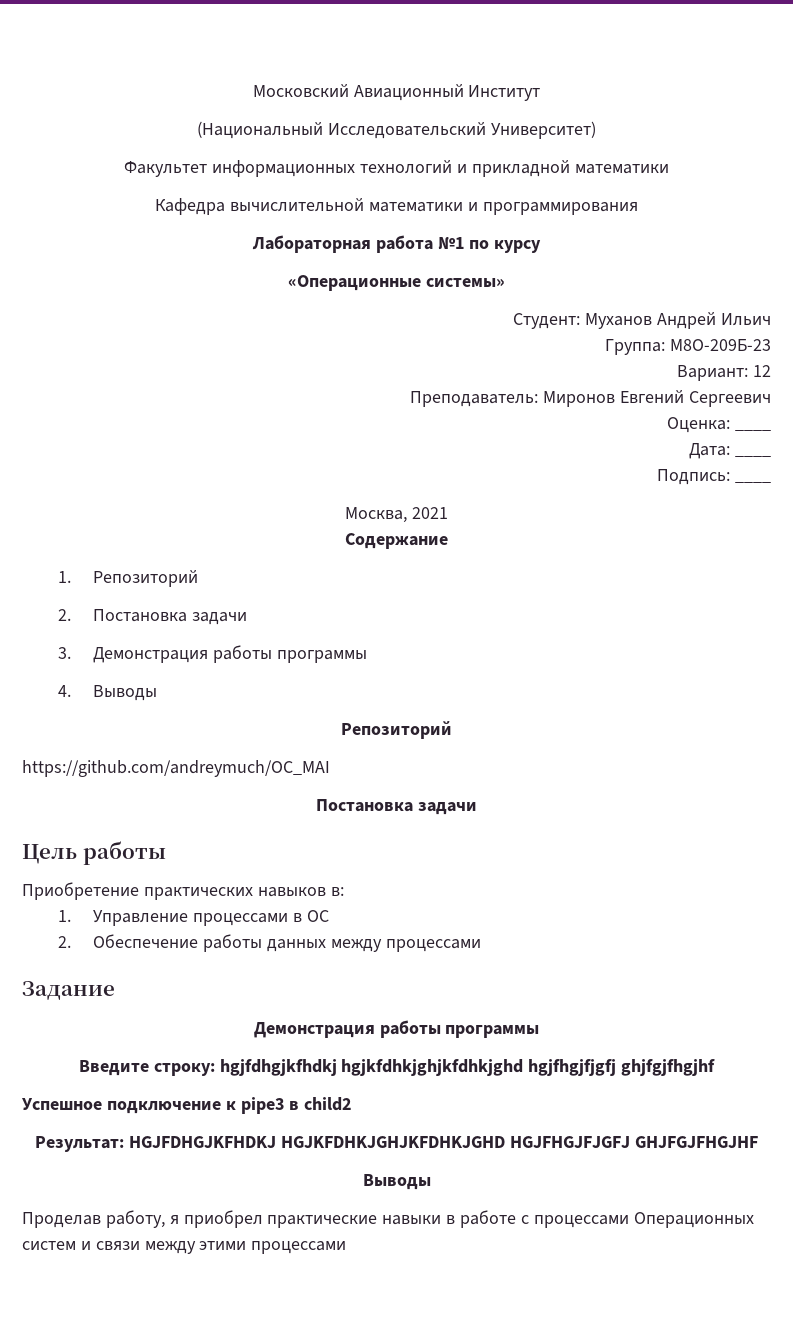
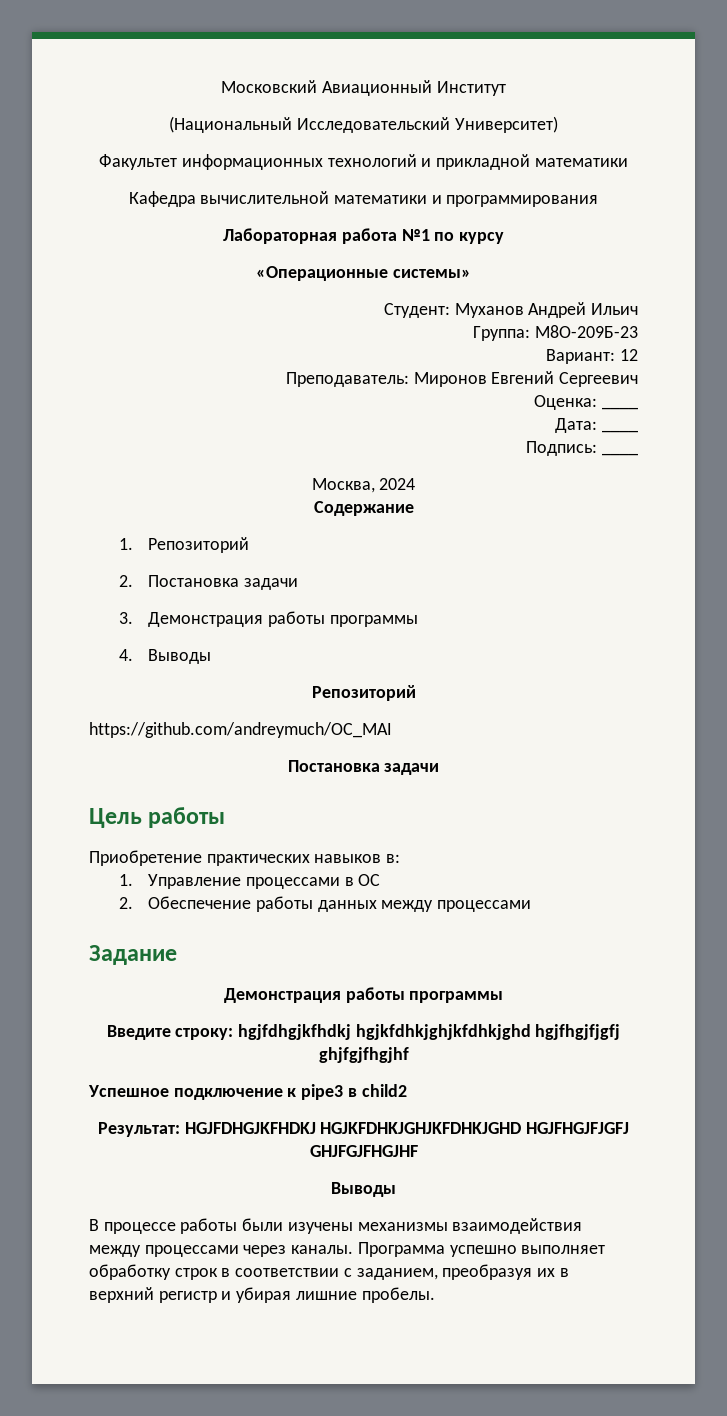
- Москва, 2021
+ Москва, 2024
- Проделав работу, я приобрел практические навыки в работе с процессами Операционных систем и связи между этими процессами
+ В процессе работы были изучены механизмы взаимодействия между процессами через каналы. Программа успешно выполняет обработку строк в соответствии с заданием, преобразуя их в верхний регистр и убирая лишние пробелы.

